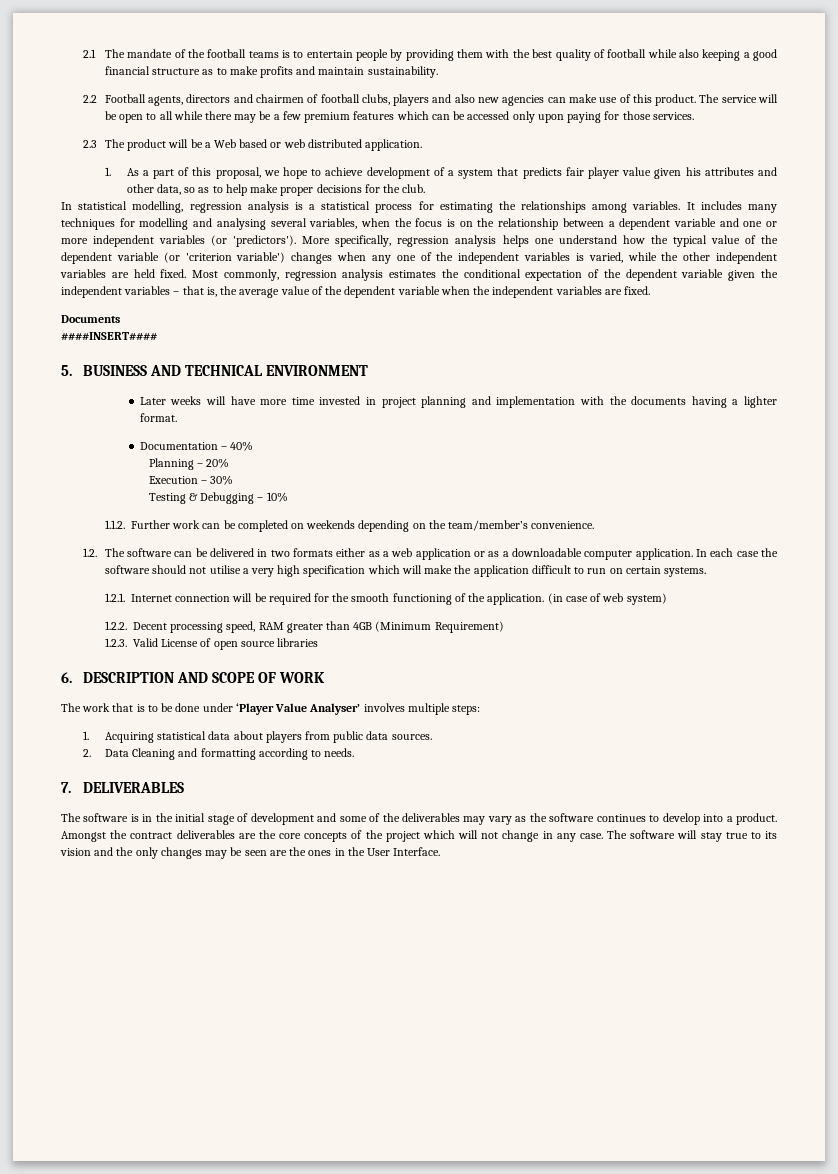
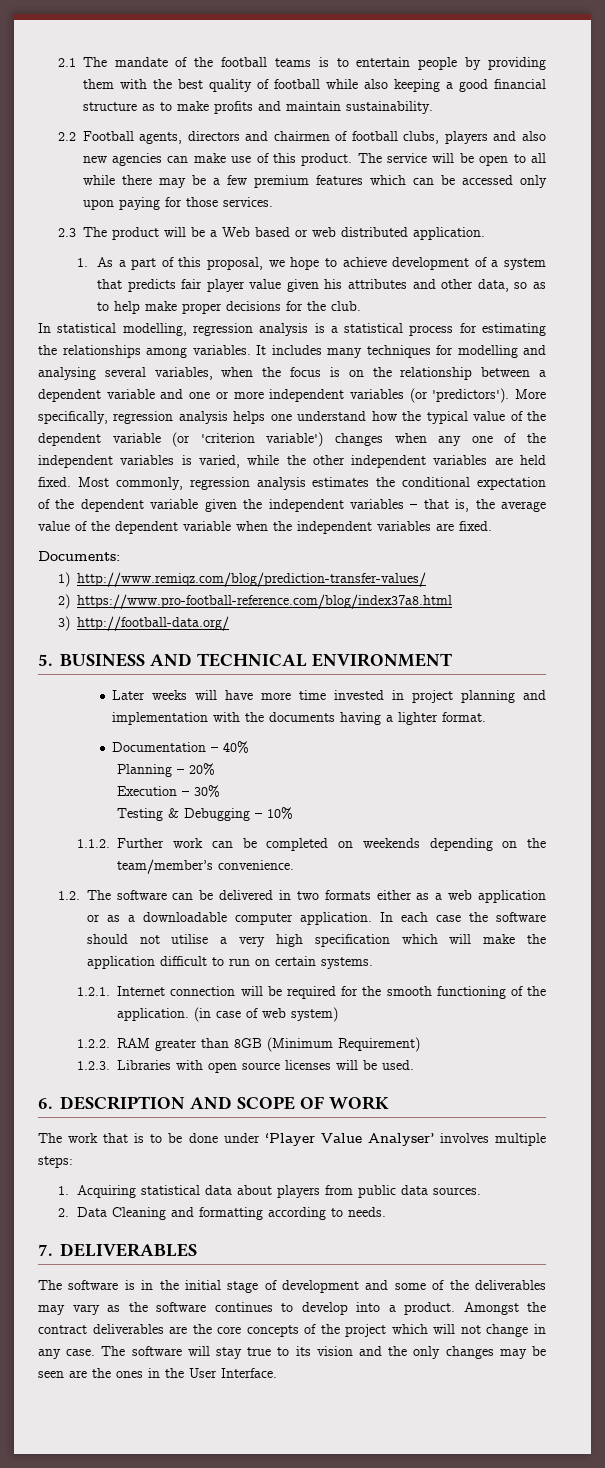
- Documents
- ####INSERT####
+ Documents:
+ 1) http://www.remiqz.com/blog/prediction-transfer-values/
+ 2) https://www.pro-football-reference.com/blog/index37a8.html
+ 3) http://football-data.org/
- 1.2.2. Decent processing speed, RAM greater than 4GB (Minimum Requirement)
+ 1.2.2. RAM greater than 8GB (Minimum Requirement)
- 1.2.3. Valid License of open source libraries
+ 1.2.3. Libraries with open source licenses will be used.

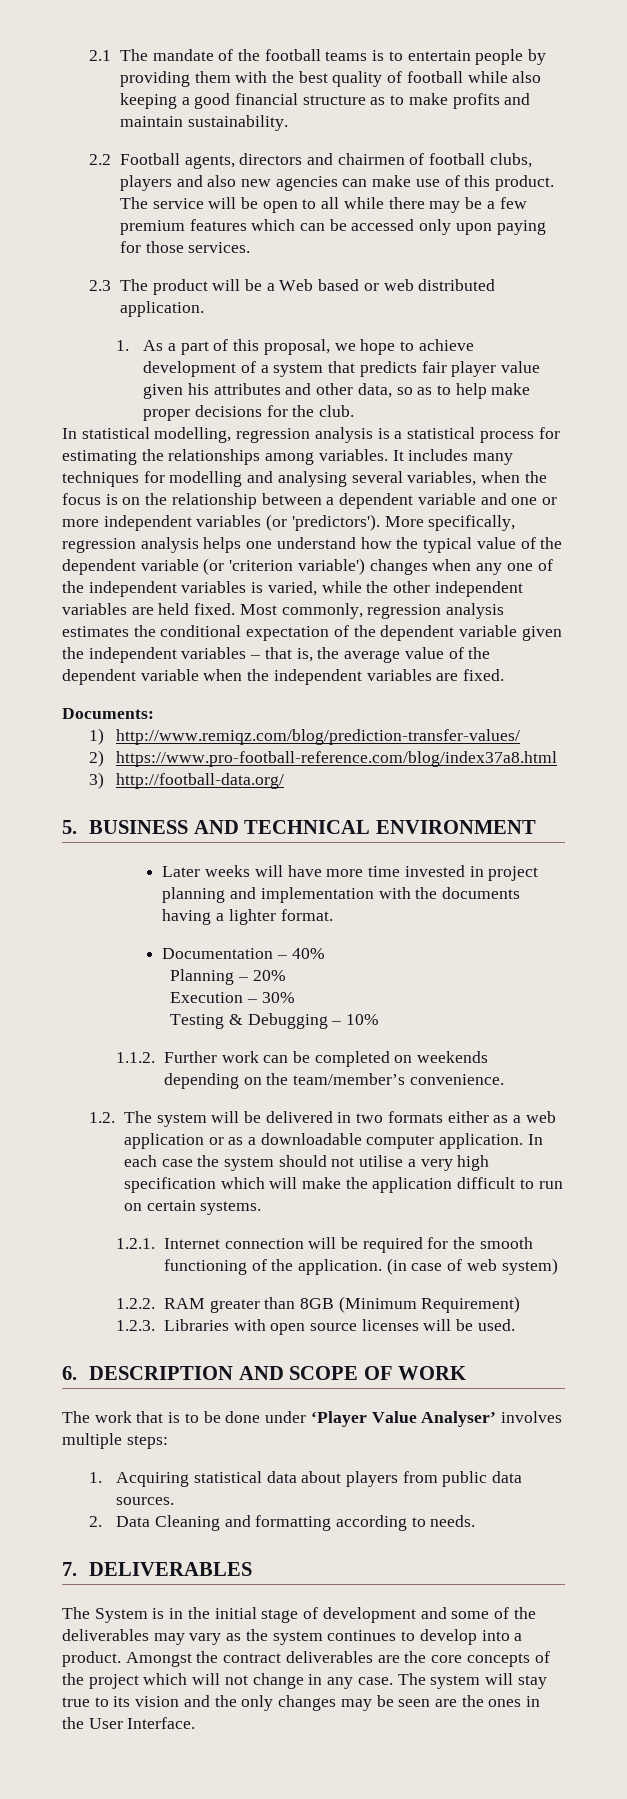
- 1.2. The software can be delivered in two formats either as a web application or as a downloadable computer application.
+ 1.2. The system will be delivered in two formats either as a web application or as a downloadable computer application.
- In each case the software should not utilise a very high specification which will make the application difficult to run on certain systems.
+ In each case the system should not utilise a very high specification which will make the application difficult to run on certain systems.
- The software is in the initial stage of development and some of the deliverables may vary as the software continues to develop into a product.
+ The System is in the initial stage of development and some of the deliverables may vary as the system continues to develop into a product.
- The software will stay true to its vision and the only changes may be seen are the ones in the User Interface.
+ The system will stay true to its vision and the only changes may be seen are the ones in the User Interface.

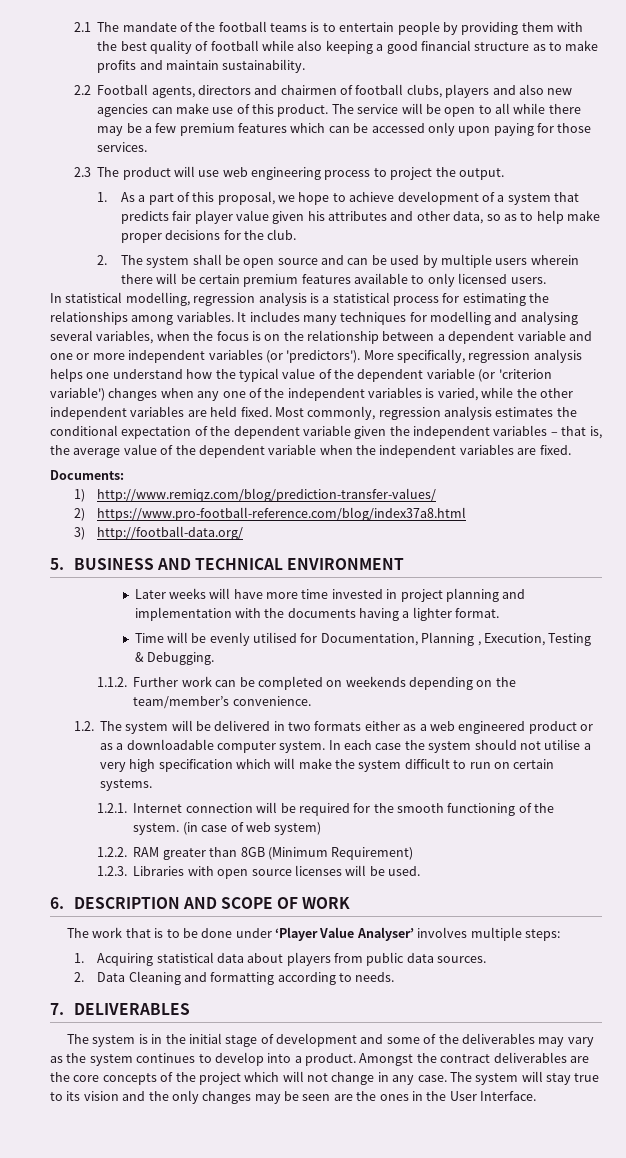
- 2.3 The product will be a Web based or web distributed application.
+ 2.3 The product will use web engineering process to project the output.
+ 2. The system shall be open source and can be used by multiple users wherein there will be certain premium features available to only licensed users.
- Documentation – 40%
- Planning – 20%
- Execution – 30%
- Testing & Debugging – 10%
+ Time will be evenly utilised for Documentation, Planning , Execution, Testing & Debugging.
- 1.2. The system will be delivered in two formats either as a web application or as a downloadable computer application.
+ 1.2. The system will be delivered in two formats either as a web engineered product or as a downloadable computer system.
- In each case the system should not utilise a very high specification which will make the application difficult to run on certain systems.
+ In each case the system should not utilise a very high specification which will make the system difficult to run on certain systems.
- 1.2.1. Internet connection will be required for the smooth functioning of the application.
+ 1.2.1. Internet connection will be required for the smooth functioning of the system.
- The System is in the initial stage of development and some of the deliverables may vary as the system continues to develop into a product.
+ The system is in the initial stage of development and some of the deliverables may vary as the system continues to develop into a product.

